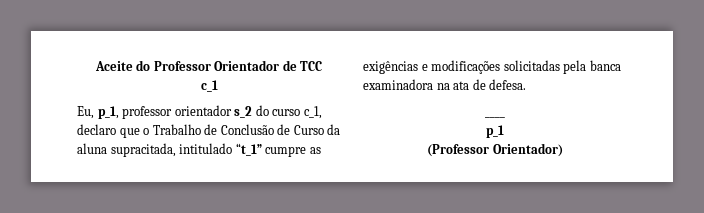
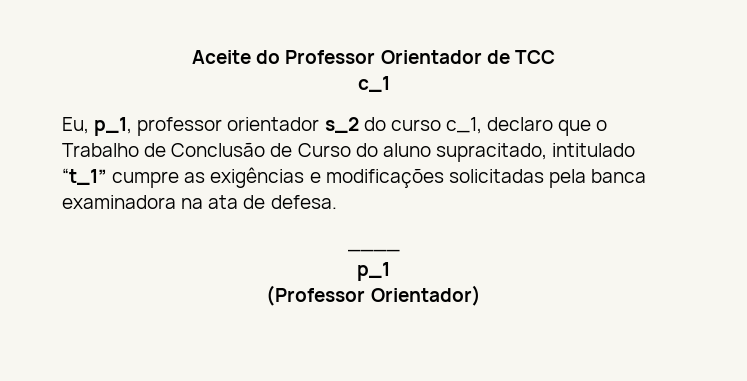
- Eu, p_1, professor orientador s_2 do curso c_1, declaro que o Trabalho de Conclusão de Curso da aluna supracitada, intitulado “t_1” cumpre as exigências e modificações solicitadas pela banca examinadora na ata de defesa.
+ Eu, p_1, professor orientador s_2 do curso c_1, declaro que o Trabalho de Conclusão de Curso do aluno supracitado, intitulado “t_1” cumpre as exigências e modificações solicitadas pela banca examinadora na ata de defesa.

